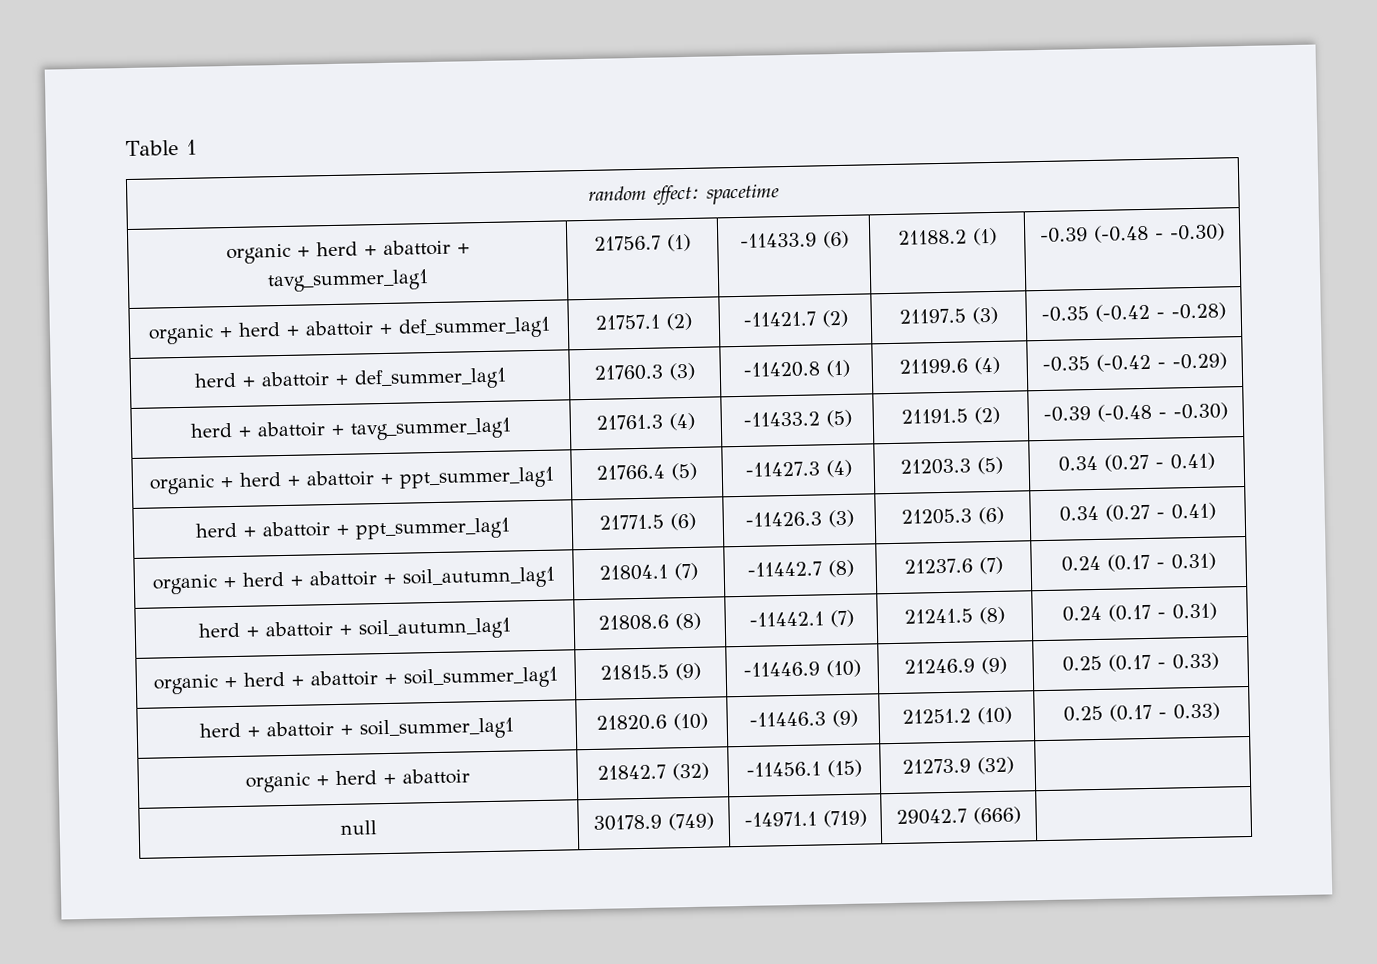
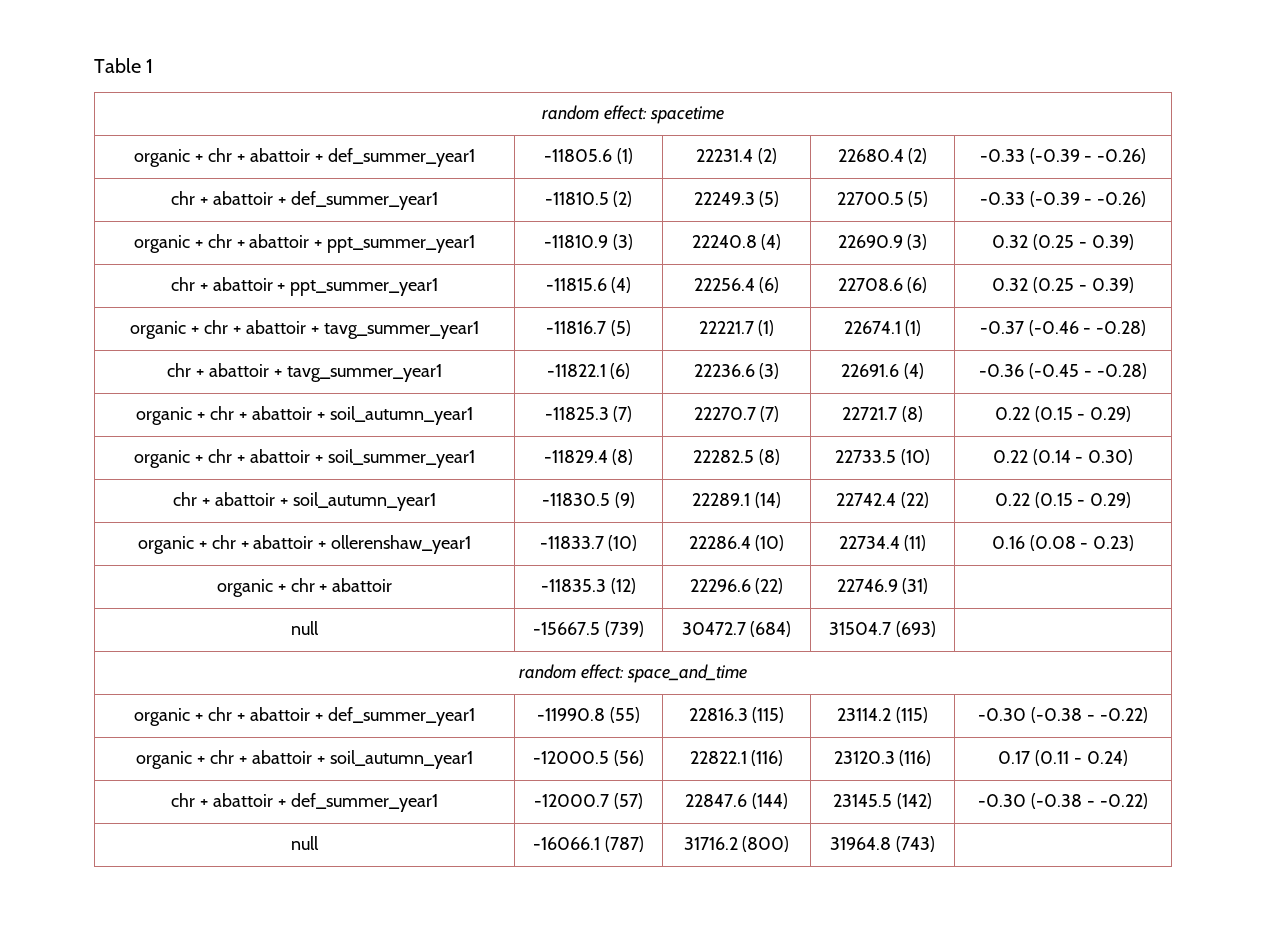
- organic + herd + abattoir + tavg_summer_lag1 | 21756.7 (1) | -11433.9 (6) | 21188.2 (1) | -0.39 (-0.48 - -0.30)
- organic + herd + abattoir + def_summer_lag1 | 21757.1 (2) | -11421.7 (2) | 21197.5 (3) | -0.35 (-0.42 - -0.28)
- herd + abattoir + def_summer_lag1 | 21760.3 (3) | -11420.8 (1) | 21199.6 (4) | -0.35 (-0.42 - -0.29)
- herd + abattoir + tavg_summer_lag1 | 21761.3 (4) | -11433.2 (5) | 21191.5 (2) | -0.39 (-0.48 - -0.30)
- organic + herd + abattoir + ppt_summer_lag1 | 21766.4 (5) | -11427.3 (4) | 21203.3 (5) | 0.34 (0.27 - 0.41)
- herd + abattoir + ppt_summer_lag1 | 21771.5 (6) | -11426.3 (3) | 21205.3 (6) | 0.34 (0.27 - 0.41)
- organic + herd + abattoir + soil_autumn_lag1 | 21804.1 (7) | -11442.7 (8) | 21237.6 (7) | 0.24 (0.17 - 0.31)
- herd + abattoir + soil_autumn_lag1 | 21808.6 (8) | -11442.1 (7) | 21241.5 (8) | 0.24 (0.17 - 0.31)
- organic + herd + abattoir + soil_summer_lag1 | 21815.5 (9) | -11446.9 (10) | 21246.9 (9) | 0.25 (0.17 - 0.33)
- herd + abattoir + soil_summer_lag1 | 21820.6 (10) | -11446.3 (9) | 21251.2 (10) | 0.25 (0.17 - 0.33)
- organic + herd + abattoir | 21842.7 (32) | -11456.1 (15) | 21273.9 (32) |
- null | 30178.9 (749) | -14971.1 (719) | 29042.7 (666) |
+ organic + chr + abattoir + def_summer_year1 | -11805.6 (1) | 22231.4 (2) | 22680.4 (2) | -0.33 (-0.39 - -0.26)
+ chr + abattoir + def_summer_year1 | -11810.5 (2) | 22249.3 (5) | 22700.5 (5) | -0.33 (-0.39 - -0.26)
+ organic + chr + abattoir + ppt_summer_year1 | -11810.9 (3) | 22240.8 (4) | 22690.9 (3) | 0.32 (0.25 - 0.39)
+ chr + abattoir + ppt_summer_year1 | -11815.6 (4) | 22256.4 (6) | 22708.6 (6) | 0.32 (0.25 - 0.39)
+ organic + chr + abattoir + tavg_summer_year1 | -11816.7 (5) | 22221.7 (1) | 22674.1 (1) | -0.37 (-0.46 - -0.28)
+ chr + abattoir + tavg_summer_year1 | -11822.1 (6) | 22236.6 (3) | 22691.6 (4) | -0.36 (-0.45 - -0.28)
+ organic + chr + abattoir + soil_autumn_year1 | -11825.3 (7) | 22270.7 (7) | 22721.7 (8) | 0.22 (0.15 - 0.29)
+ organic + chr + abattoir + soil_summer_year1 | -11829.4 (8) | 22282.5 (8) | 22733.5 (10) | 0.22 (0.14 - 0.30)
+ chr + abattoir + soil_autumn_year1 | -11830.5 (9) | 22289.1 (14) | 22742.4 (22) | 0.22 (0.15 - 0.29)
+ organic + chr + abattoir + ollerenshaw_year1 | -11833.7 (10) | 22286.4 (10) | 22734.4 (11) | 0.16 (0.08 - 0.23)
+ organic + chr + abattoir | -11835.3 (12) | 22296.6 (22) | 22746.9 (31) |
+ null | -15667.5 (739) | 30472.7 (684) | 31504.7 (693) |
+ random effect: space_and_time
+ organic + chr + abattoir + def_summer_year1 | -11990.8 (55) | 22816.3 (115) | 23114.2 (115) | -0.30 (-0.38 - -0.22)
+ organic + chr + abattoir + soil_autumn_year1 | -12000.5 (56) | 22822.1 (116) | 23120.3 (116) | 0.17 (0.11 - 0.24)
+ chr + abattoir + def_summer_year1 | -12000.7 (57) | 22847.6 (144) | 23145.5 (142) | -0.30 (-0.38 - -0.22)
+ null | -16066.1 (787) | 31716.2 (800) | 31964.8 (743) |

